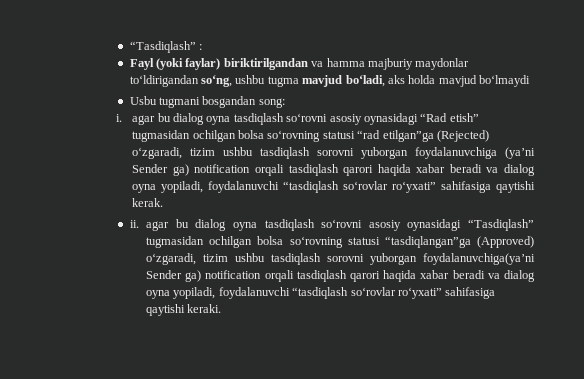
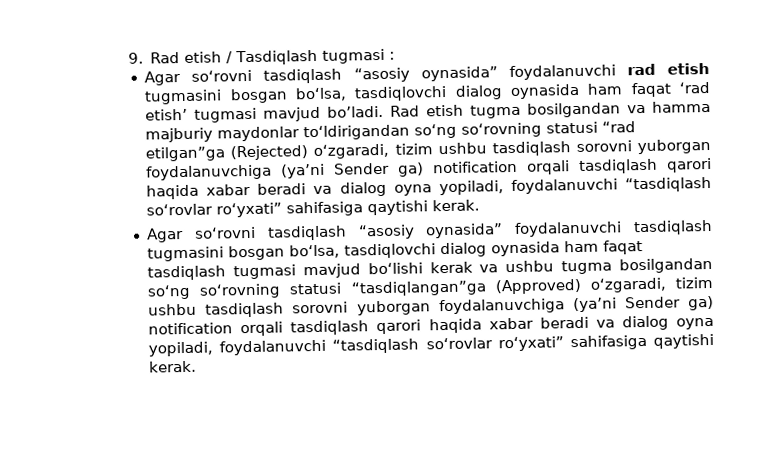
- “Tasdiqlash” :
- Fayl (yoki faylar) biriktirilgandan va hamma majburiy maydonlar to‘ldirigandan so‘ng, ushbu tugma mavjud bo‘ladi, aks holda mavjud bo‘lmaydi
- Usbu tugmani bosgandan song:
- i. agar bu dialog oyna tasdiqlash so‘rovni asosiy oynasidagi “Rad etish” tugmasidan ochilgan bolsa so‘rovning statusi “rad etilgan”ga (Rejected) o‘zgaradi, tizim ushbu tasdiqlash sorovni yuborgan foydalanuvchiga (ya’ni Sender ga) notification orqali tasdiqlash qarori haqida xabar beradi va dialog oyna yopiladi, foydalanuvchi “tasdiqlash so‘rovlar ro‘yxati” sahifasiga qaytishi kerak.
+ 9. Rad etish / Tasdiqlash tugmasi :
+ Agar so‘rovni tasdiqlash “asosiy oynasida” foydalanuvchi rad etish tugmasini bosgan bo‘lsa, tasdiqlovchi dialog oynasida ham faqat ‘rad etish’ tugmasi mavjud bo’ladi. Rad etish tugma bosilgandan va hamma majburiy maydonlar to‘ldirigandan so‘ng so‘rovning statusi “rad etilgan”ga (Rejected) o‘zgaradi, tizim ushbu tasdiqlash sorovni yuborgan foydalanuvchiga (ya’ni Sender ga) notification orqali tasdiqlash qarori haqida xabar beradi va dialog oyna yopiladi, foydalanuvchi “tasdiqlash so‘rovlar ro‘yxati” sahifasiga qaytishi kerak.
- ii. agar bu dialog oyna tasdiqlash so‘rovni asosiy oynasidagi “Tasdiqlash” tugmasidan ochilgan bolsa so‘rovning statusi “tasdiqlangan”ga (Approved) o‘zgaradi, tizim ushbu tasdiqlash sorovni yuborgan foydalanuvchiga(ya’ni Sender ga) notification orqali tasdiqlash qarori haqida xabar beradi va dialog oyna yopiladi, foydalanuvchi “tasdiqlash so‘rovlar ro‘yxati” sahifasiga qaytishi keraki.
+ Agar so‘rovni tasdiqlash “asosiy oynasida” foydalanuvchi tasdiqlash tugmasini bosgan bo‘lsa, tasdiqlovchi dialog oynasida ham faqat tasdiqlash tugmasi mavjud bo‘lishi kerak va ushbu tugma bosilgandan so‘ng so‘rovning statusi “tasdiqlangan”ga (Approved) o‘zgaradi, tizim ushbu tasdiqlash sorovni yuborgan foydalanuvchiga (ya’ni Sender ga) notification orqali tasdiqlash qarori haqida xabar beradi va dialog oyna yopiladi, foydalanuvchi “tasdiqlash so‘rovlar ro‘yxati” sahifasiga qaytishi kerak.

